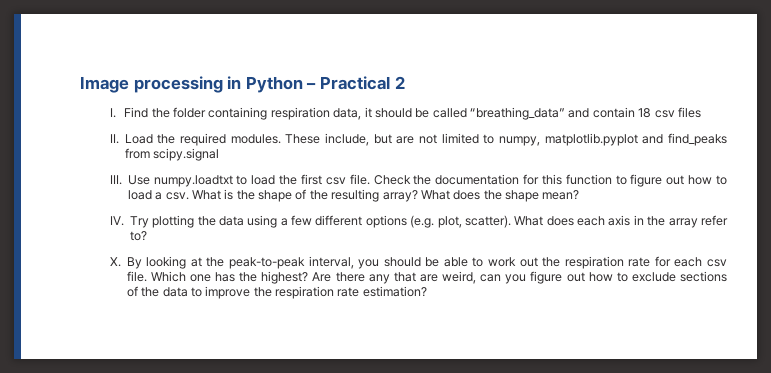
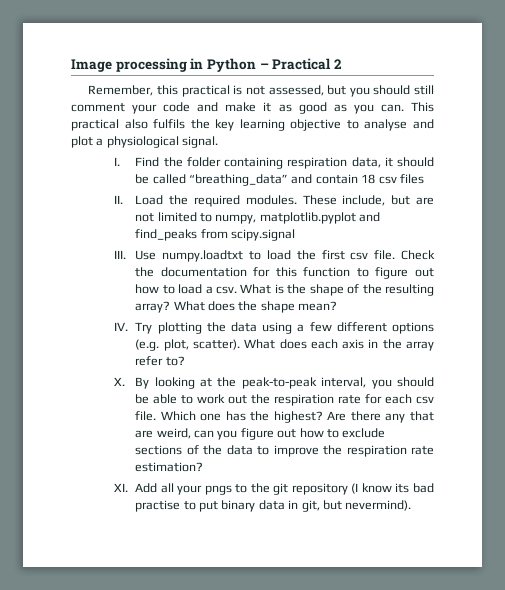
+ Remember, this practical is not assessed, but you should still comment your code and make it as good as you can. This practical also fulfils the key learning objective to analyse and plot a physiological signal.
+ XI. Add all your pngs to the git repository (I know its bad practise to put binary data in git, but nevermind).

